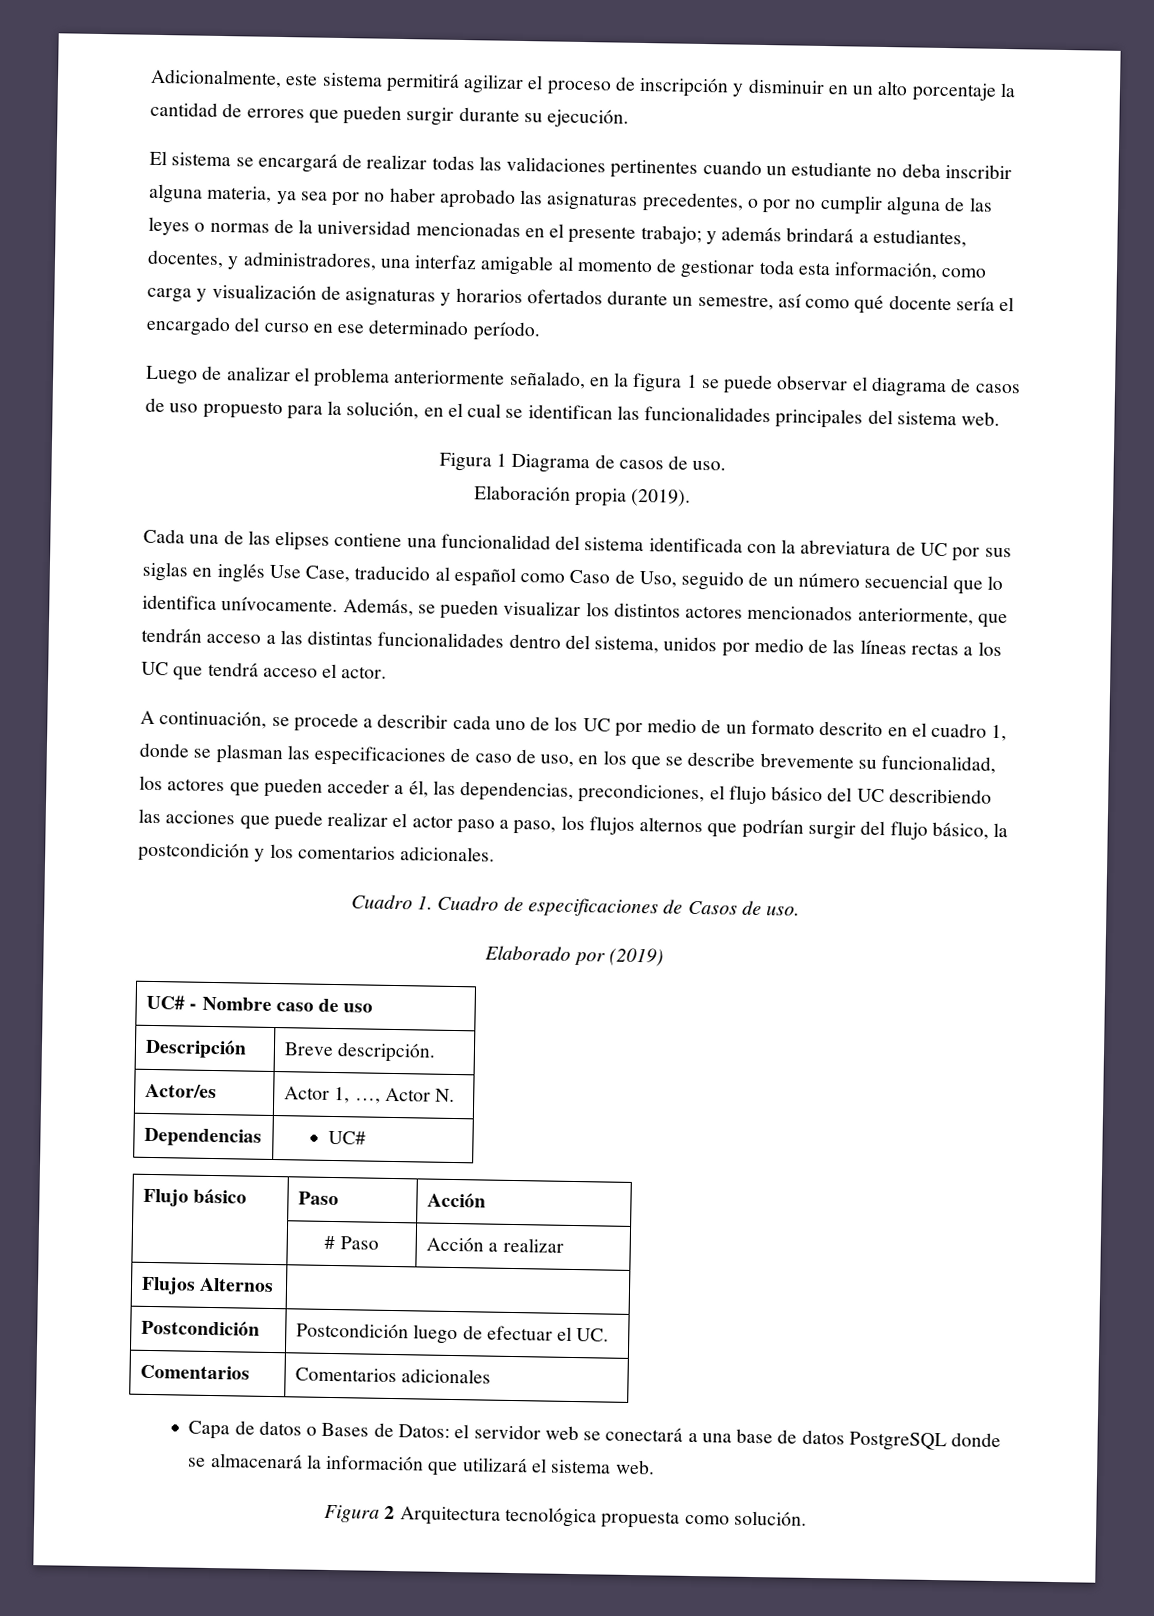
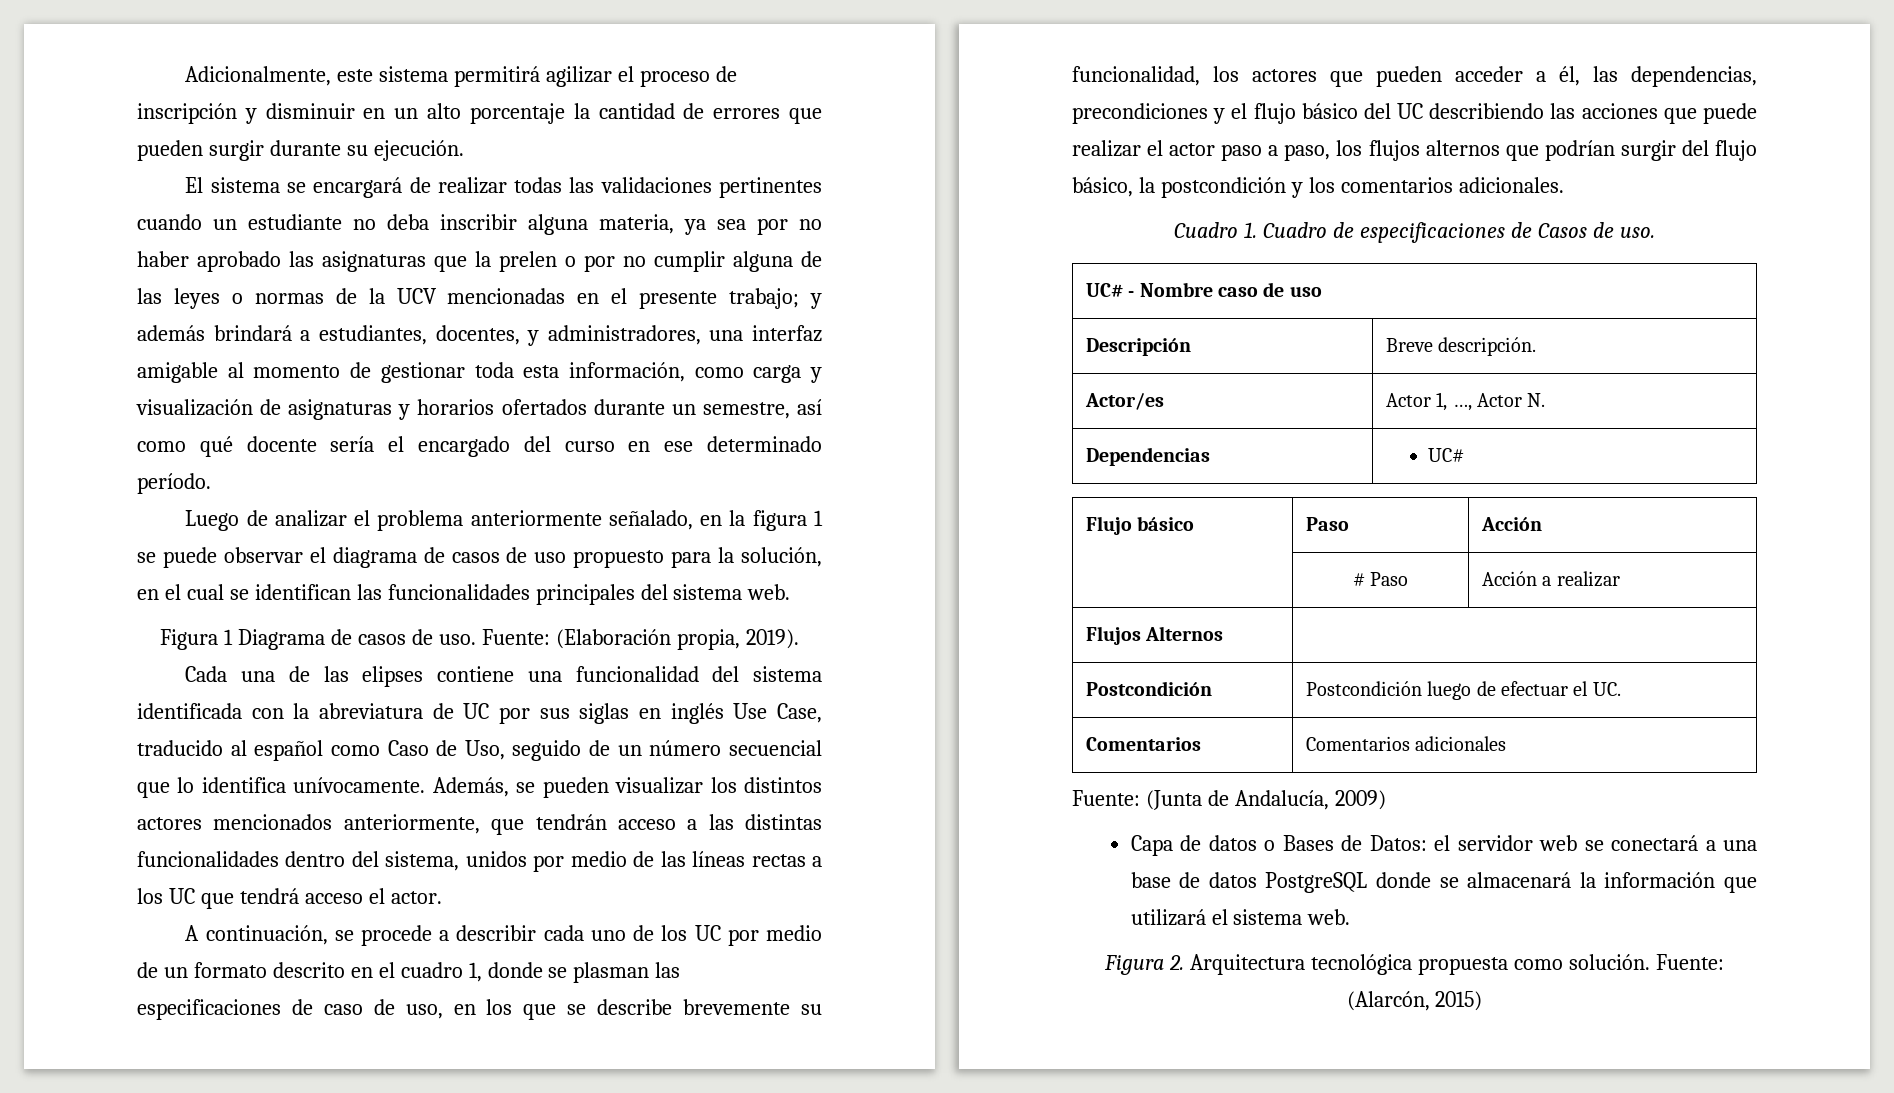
- El sistema se encargará de realizar todas las validaciones pertinentes cuando un estudiante no deba inscribir alguna materia, ya sea por no haber aprobado las asignaturas precedentes, o por no cumplir alguna de las leyes o normas de la universidad mencionadas en el presente trabajo;
+ El sistema se encargará de realizar todas las validaciones pertinentes cuando un estudiante no deba inscribir alguna materia, ya sea por no haber aprobado las asignaturas que la prelen o por no cumplir alguna de las leyes o normas de la UCV mencionadas en el presente trabajo;
- Figura 1 Diagrama de casos de uso.
- Elaboración propia (2019).
+ Figura 1 Diagrama de casos de uso. Fuente: (Elaboración propia, 2019).
- A continuación, se procede a describir cada uno de los UC por medio de un formato descrito en el cuadro 1, donde se plasman las especificaciones de caso de uso, en los que se describe brevemente su funcionalidad, los actores que pueden acceder a él, las dependencias, precondiciones, el flujo básico del UC describiendo las acciones que puede realizar el actor paso a paso, los flujos alternos que podrían surgir del flujo básico, la postcondición y los comentarios adicionales.
+ A continuación, se procede a describir cada uno de los UC por medio de un formato descrito en el cuadro 1, donde se plasman las especificaciones de caso de uso, en los que se describe brevemente su funcionalidad, los actores que pueden acceder a él, las dependencias, precondiciones y el flujo básico del UC describiendo las acciones que puede realizar el actor paso a paso, los flujos alternos que podrían surgir del flujo básico, la postcondición y los comentarios adicionales.
- Elaborado por (2019)
+ Fuente: (Junta de Andalucía, 2009)
- Figura 2 Arquitectura tecnológica propuesta como solución.
+ Figura 2. Arquitectura tecnológica propuesta como solución.
+ Fuente: (Alarcón, 2015)

